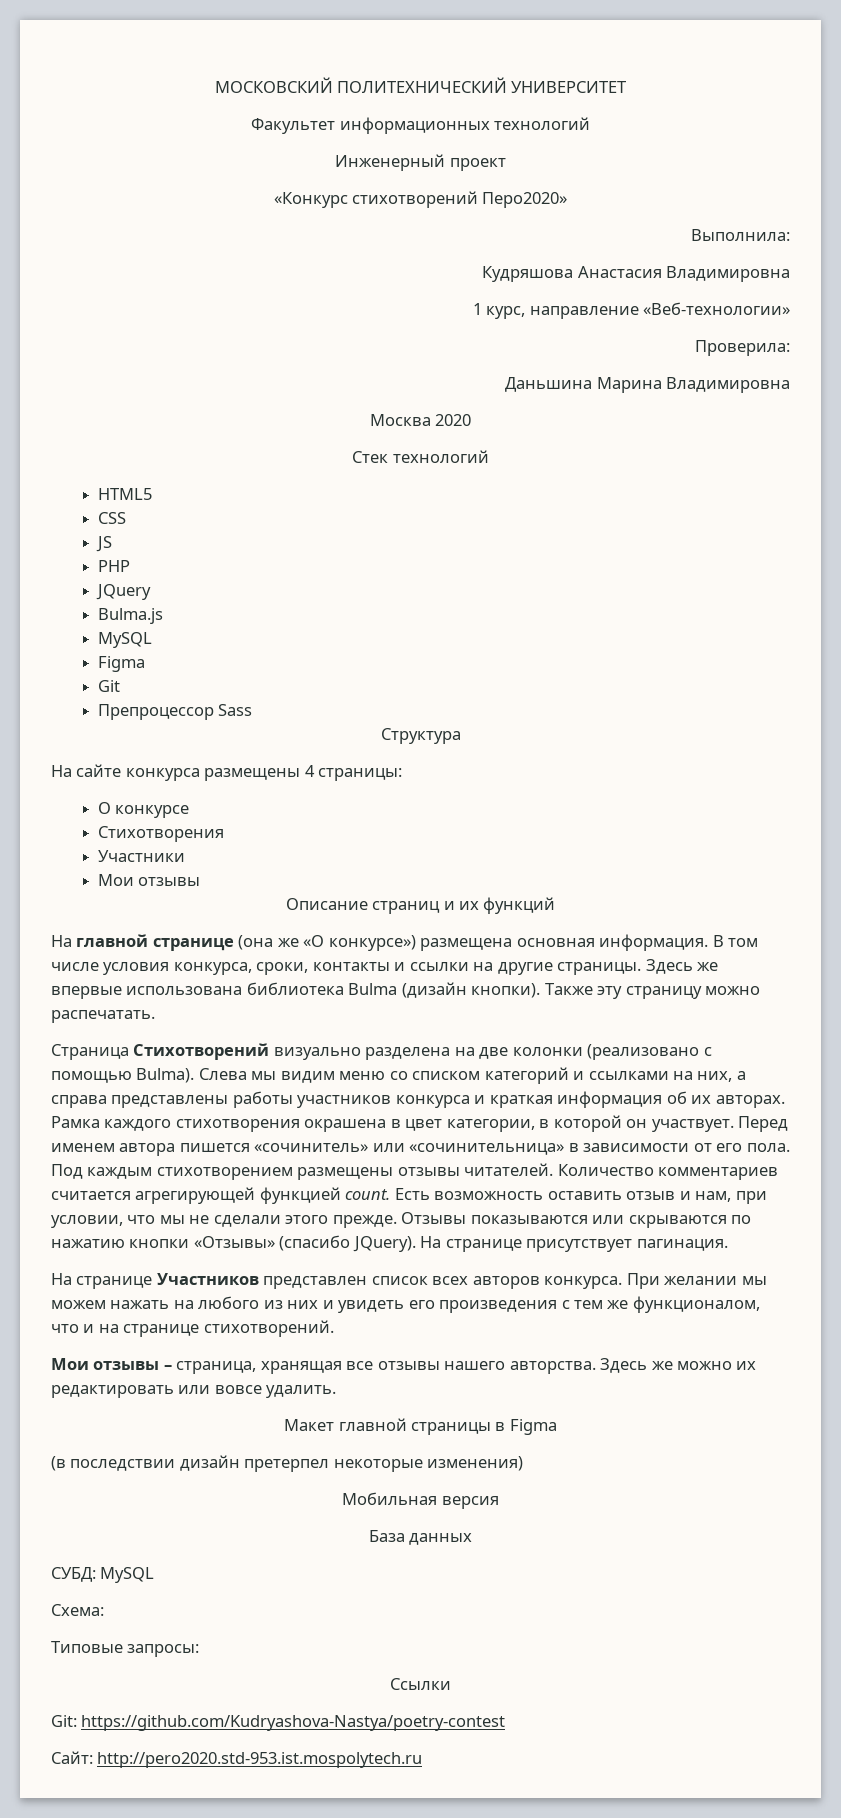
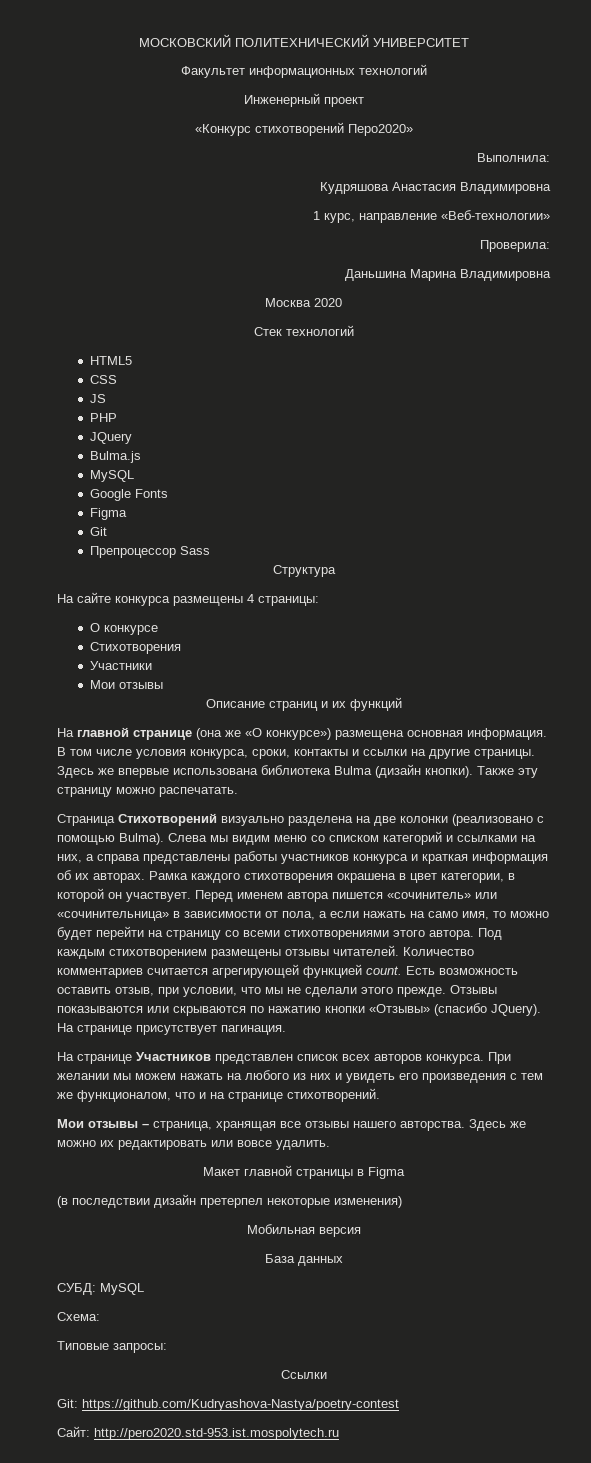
+ Google Fonts
- Перед именем автора пишется «сочинитель» или «сочинительница» в зависимости от его пола.
+ Перед именем автора пишется «сочинитель» или «сочинительница» в зависимости от пола, а если нажать на само имя, то можно будет перейти на страницу со всеми стихотворениями этого автора.
- Есть возможность оставить отзыв и нам, при условии, что мы не сделали этого прежде.
+ Есть возможность оставить отзыв, при условии, что мы не сделали этого прежде.

